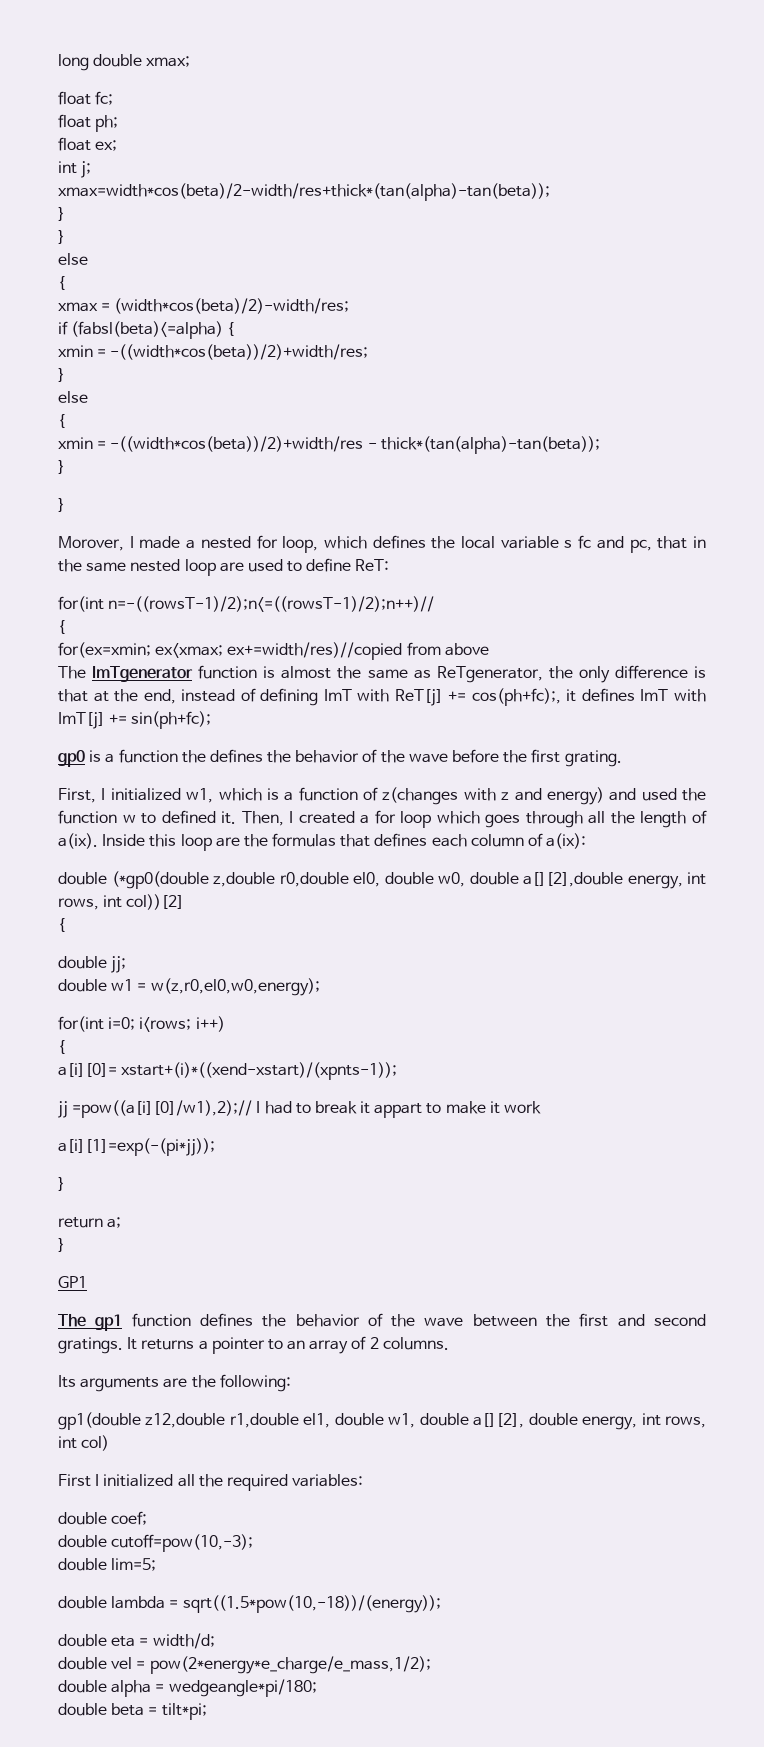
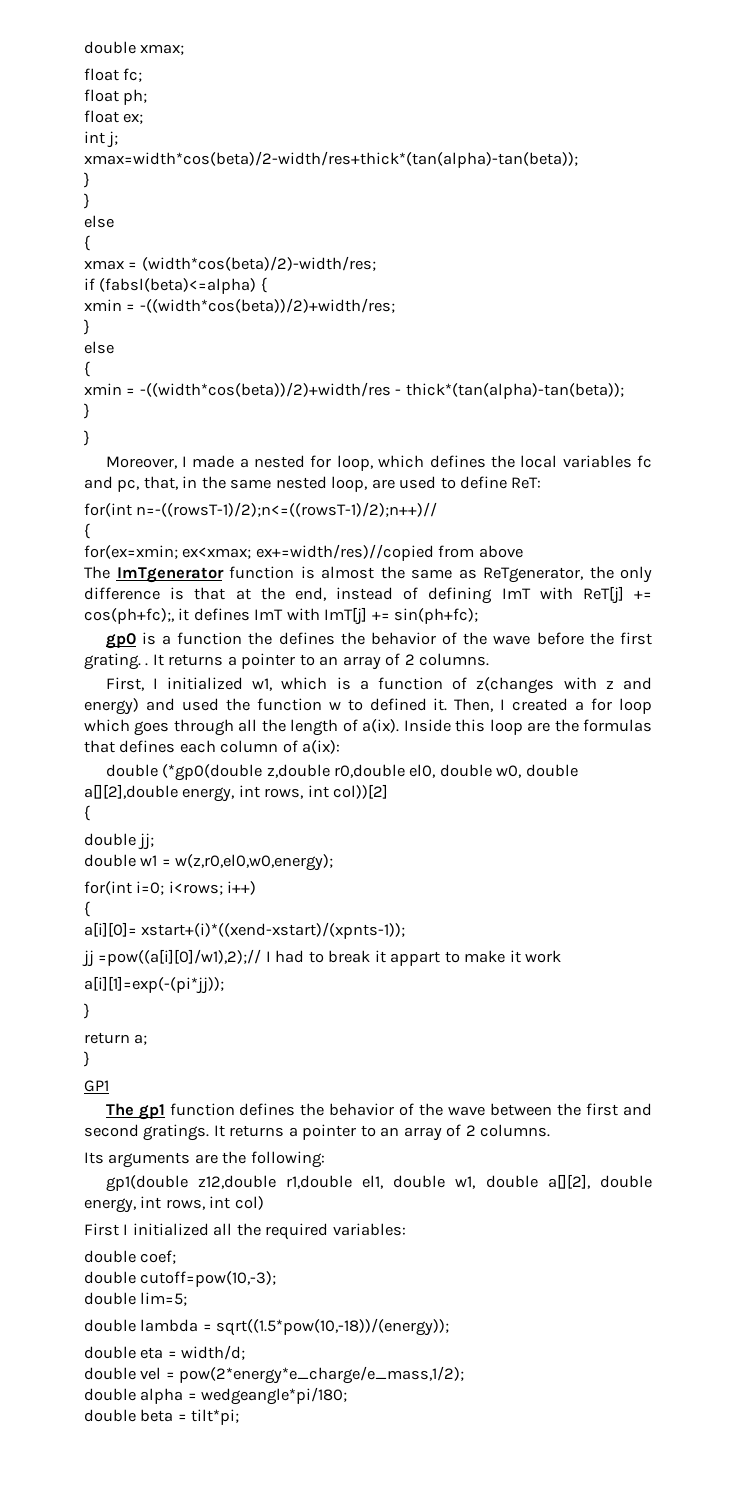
- long double xmax;
+ double xmax;
- Morover, I made a nested for loop, which defines the local variable s fc and pc, that in the same nested loop are used to define ReT:
+ Moreover, I made a nested for loop, which defines the local variables fc and pc, that, in the same nested loop, are used to define ReT:
- gp0 is a function the defines the behavior of the wave before the first grating.
+ gp0 is a function the defines the behavior of the wave before the first grating. . It returns a pointer to an array of 2 columns.

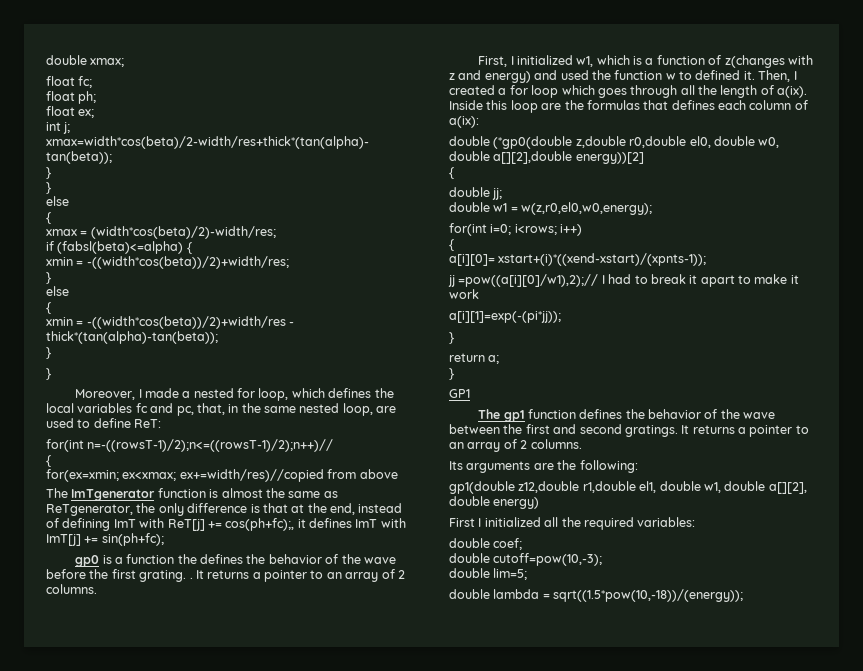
- double (*gp0(double z,double r0,double el0, double w0, double a[][2],double energy, int rows, int col))[2]
+ double (*gp0(double z,double r0,double el0, double w0, double a[][2],double energy))[2]
- jj =pow((a[i][0]/w1),2);// I had to break it appart to make it work
+ jj =pow((a[i][0]/w1),2);// I had to break it apart to make it work
- gp1(double z12,double r1,double el1, double w1, double a[][2], double energy, int rows, int col)
+ gp1(double z12,double r1,double el1, double w1, double a[][2], double energy)
- double eta = width/d;
- double vel = pow(2*energy*e_charge/e_mass,1/2);
- double alpha = wedgeangle*pi/180;
- double beta = tilt*pi;

